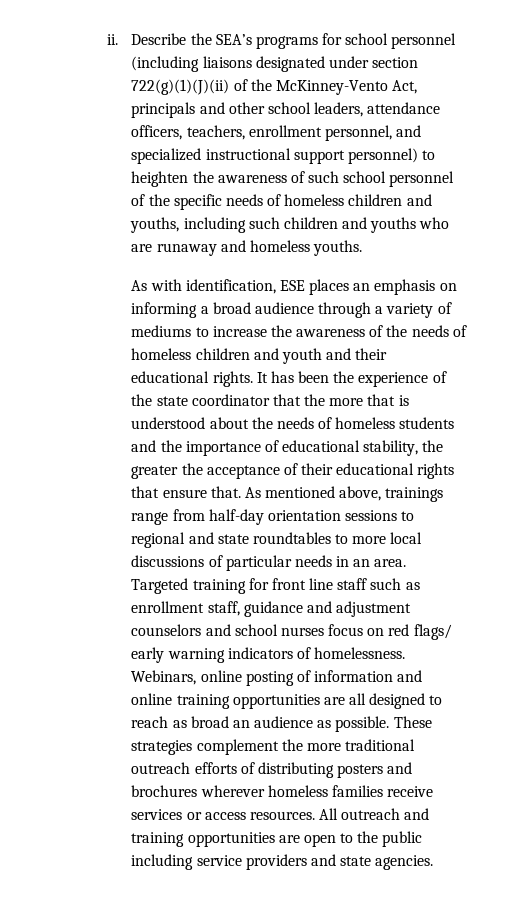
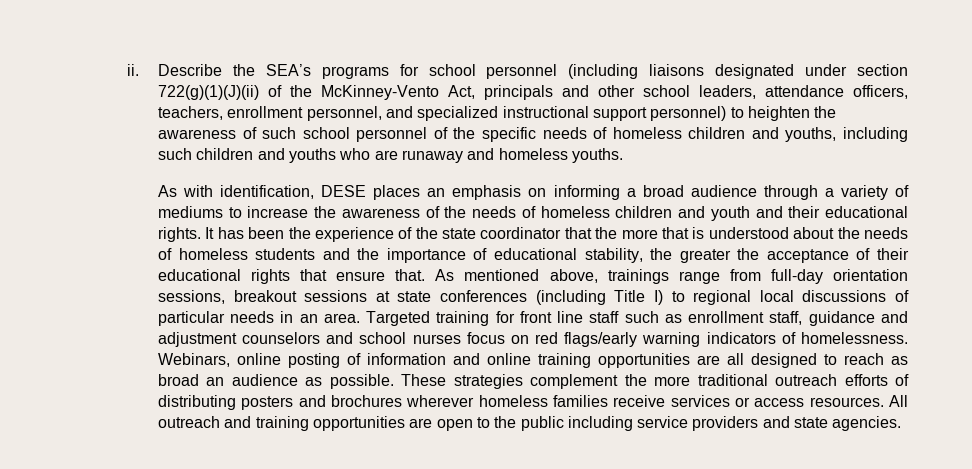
- As with identification, ESE places an emphasis on informing a broad audience through a variety of mediums to increase the awareness of the needs of homeless children and youth and their educational rights.
+ As with identification, DESE places an emphasis on informing a broad audience through a variety of mediums to increase the awareness of the needs of homeless children and youth and their educational rights.
- As mentioned above, trainings range from half-day orientation sessions to regional and state roundtables to more local discussions of particular needs in an area.
+ As mentioned above, trainings range from full-day orientation sessions, breakout sessions at state conferences (including Title I) to regional local discussions of particular needs in an area.
- Targeted training for front line staff such as enrollment staff, guidance and adjustment counselors and school nurses focus on red flags/ early warning indicators of homelessness.
+ Targeted training for front line staff such as enrollment staff, guidance and adjustment counselors and school nurses focus on red flags/early warning indicators of homelessness.

